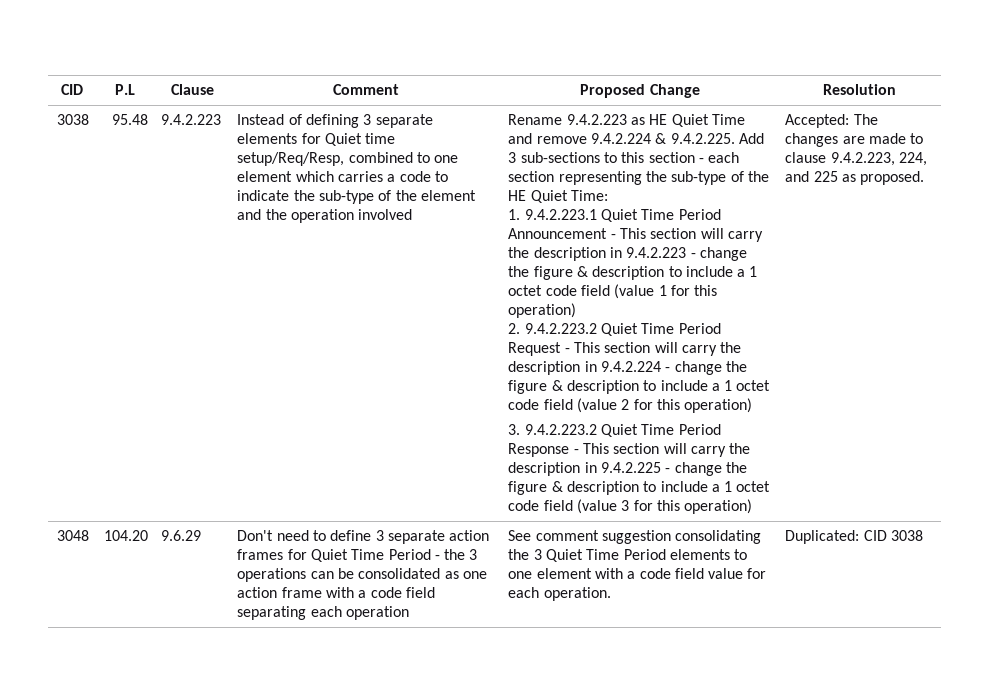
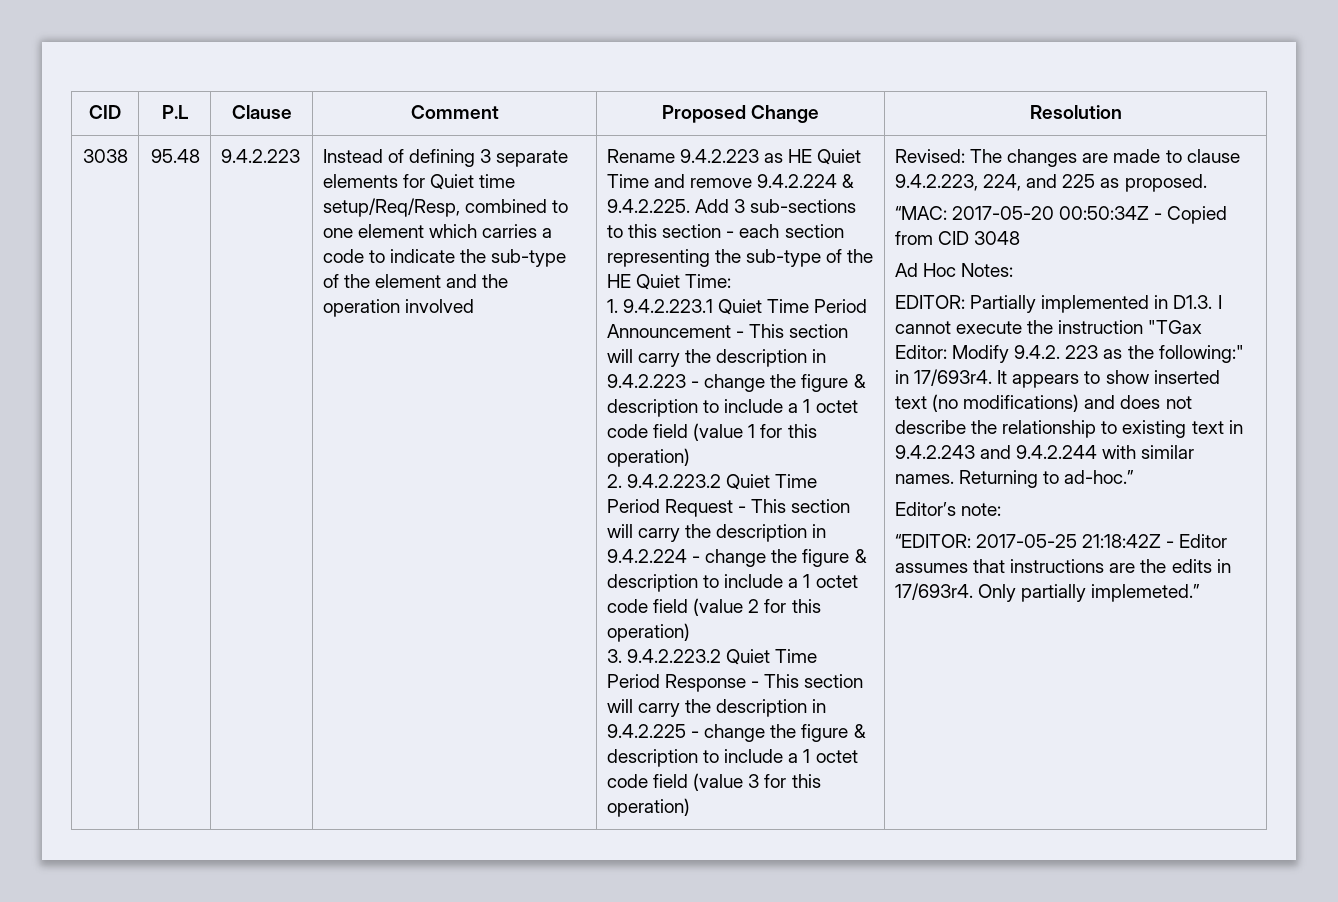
- Accepted: The changes are made to clause 9.4.2.223, 224, and 225 as proposed.
+ Revised: The changes are made to clause 9.4.2.223, 224, and 225 as proposed.
- 3048 | 104.20 | 9.6.29 | Don't need to define 3 separate action frames for Quiet Time Period - the 3 operations can be consolidated as one action frame with a code field separating each operation | See comment suggestion consolidating the 3 Quiet Time Period elements to one element with a code field value for each operation. | Duplicated: CID 3038
+ “MAC: 2017-05-20 00:50:34Z - Copied from CID 3048
+ Ad Hoc Notes:
+ EDITOR: Partially implemented in D1.3. I cannot execute the instruction "TGax Editor: Modify 9.4.2. 223 as the following:" in 17/693r4. It appears to show inserted text (no modifications) and does not describe the relationship to existing text in 9.4.2.243 and 9.4.2.244 with similar names. Returning to ad-hoc.”
+ Editor’s note:
+ “EDITOR: 2017-05-25 21:18:42Z - Editor assumes that instructions are the edits in 17/693r4. Only partially implemeted.”

